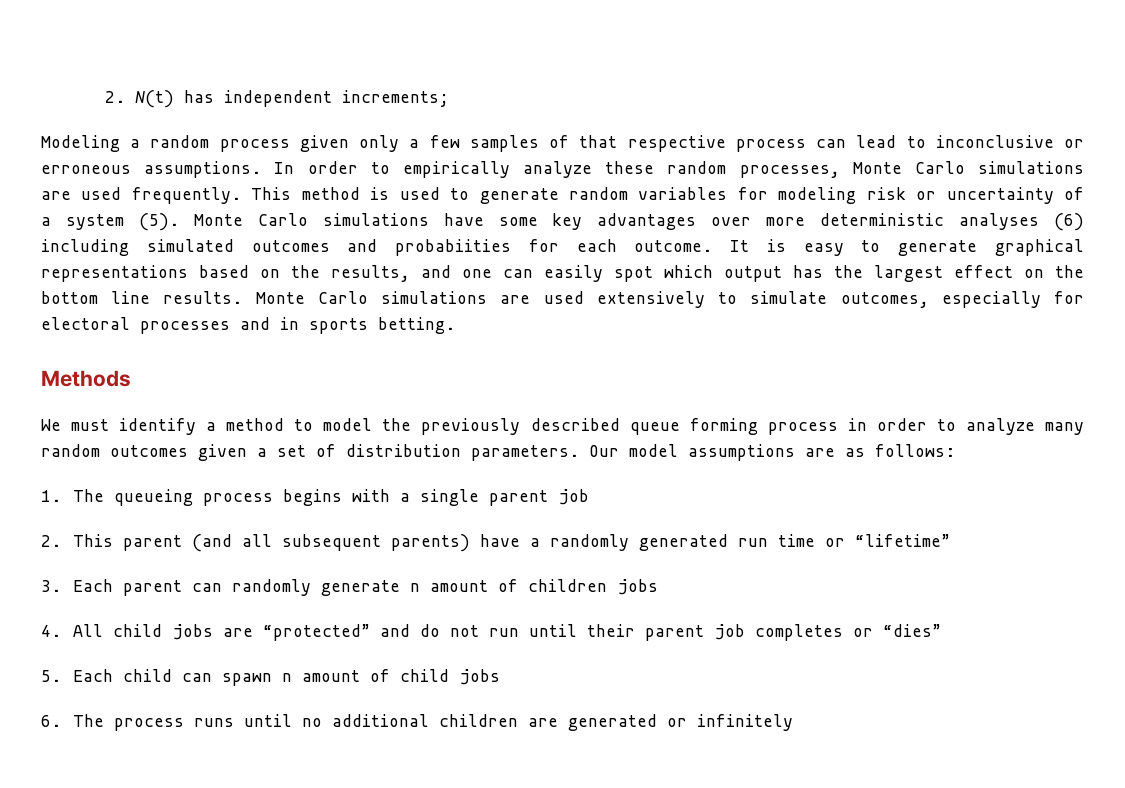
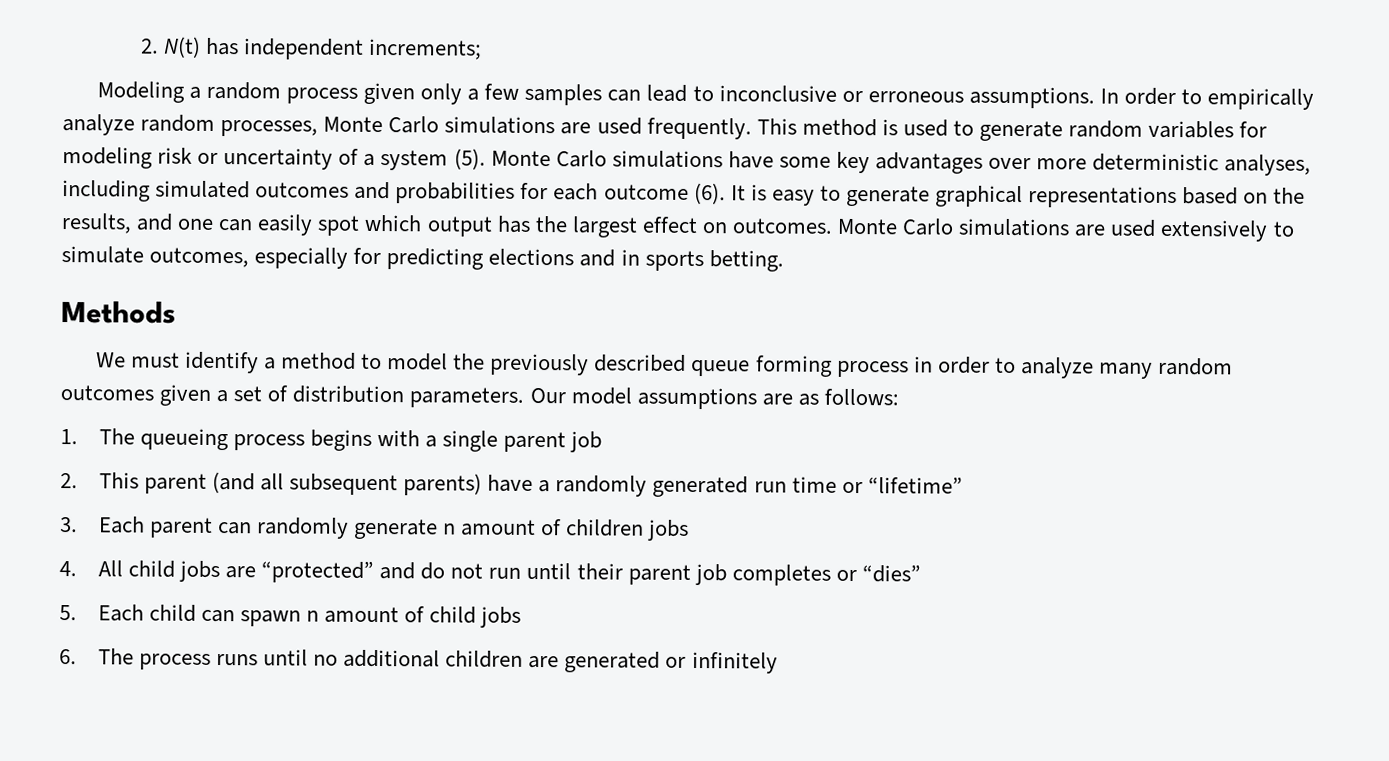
- Modeling a random process given only a few samples of that respective process can lead to inconclusive or erroneous assumptions.
+ Modeling a random process given only a few samples can lead to inconclusive or erroneous assumptions.
- In order to empirically analyze these random processes, Monte Carlo simulations are used frequently.
+ In order to empirically analyze random processes, Monte Carlo simulations are used frequently.
- Monte Carlo simulations have some key advantages over more deterministic analyses (6) including simulated outcomes and probabiities for each outcome.
+ Monte Carlo simulations have some key advantages over more deterministic analyses, including simulated outcomes and probabilities for each outcome (6).
- It is easy to generate graphical representations based on the results, and one can easily spot which output has the largest effect on the bottom line results.
+ It is easy to generate graphical representations based on the results, and one can easily spot which output has the largest effect on outcomes.
- Monte Carlo simulations are used extensively to simulate outcomes, especially for electoral processes and in sports betting.
+ Monte Carlo simulations are used extensively to simulate outcomes, especially for predicting elections and in sports betting.

